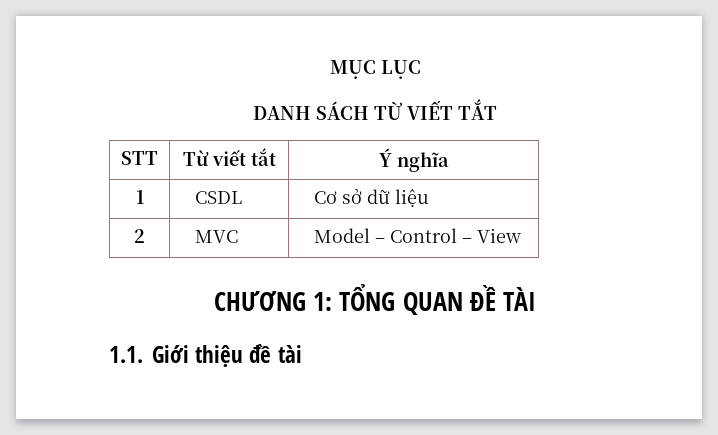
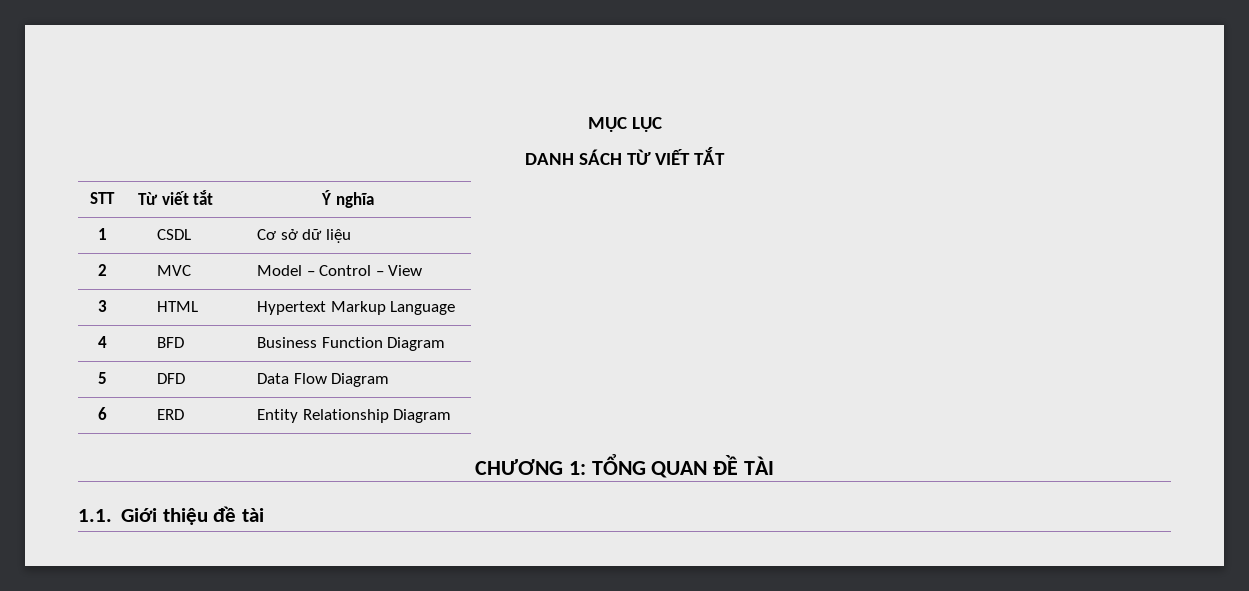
+ 3 | HTML | Hypertext Markup Language
+ 4 | BFD | Business Function Diagram
+ 5 | DFD | Data Flow Diagram
+ 6 | ERD | Entity Relationship Diagram

